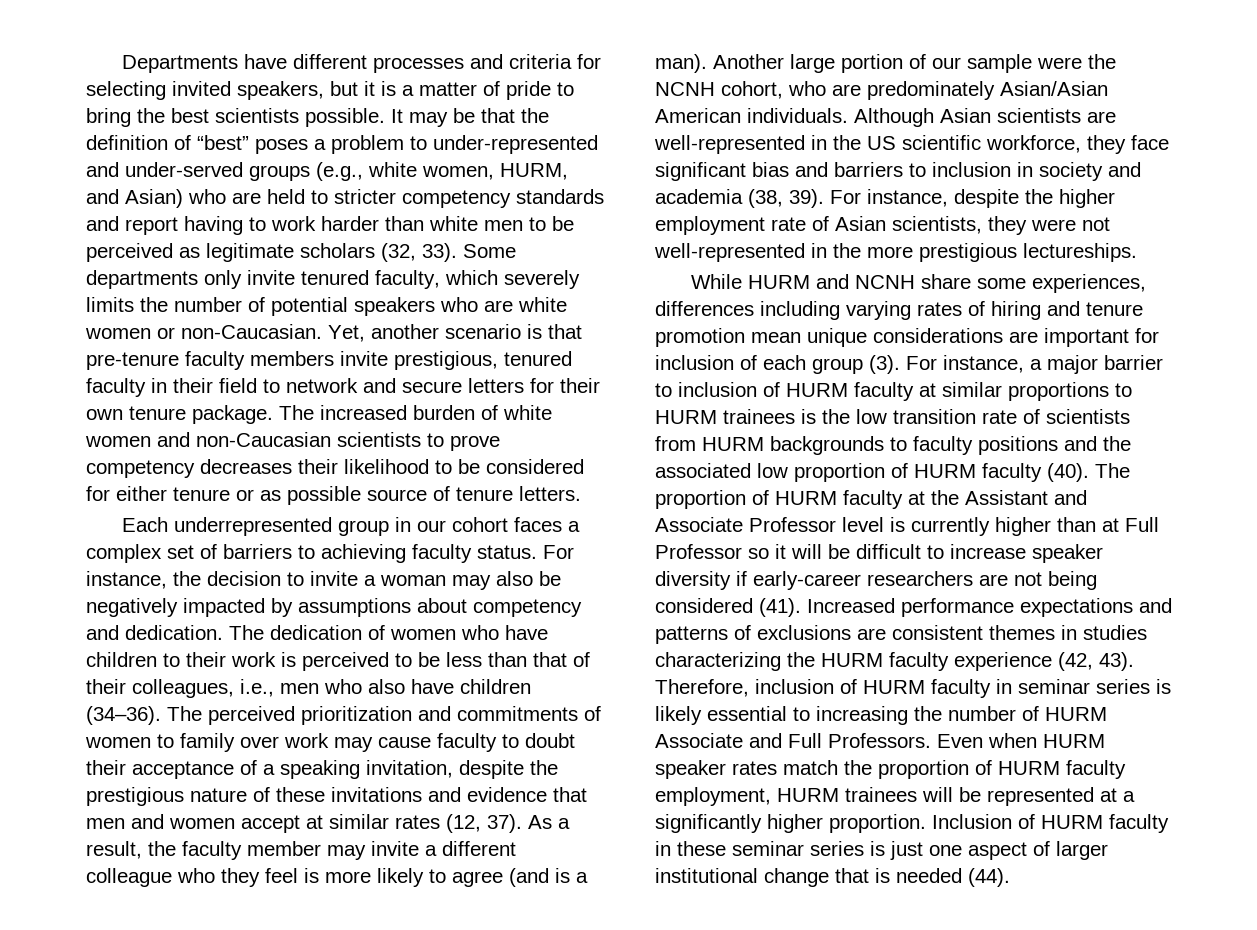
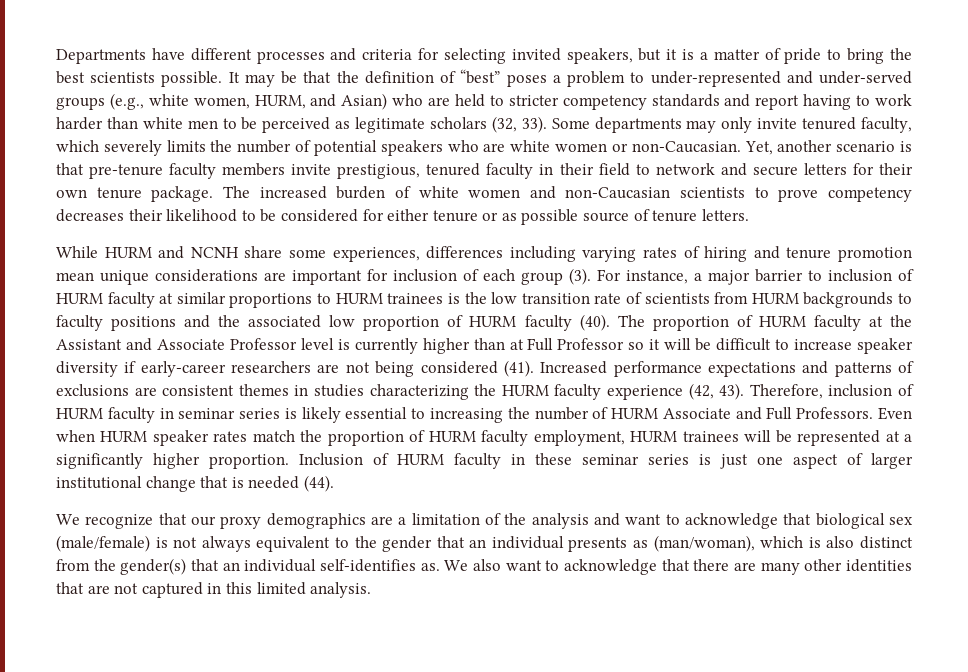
- Some departments only invite tenured faculty, which severely limits the number of potential speakers who are white women or non-Caucasian.
+ Some departments may only invite tenured faculty, which severely limits the number of potential speakers who are white women or non-Caucasian.
- Each underrepresented group in our cohort faces a complex set of barriers to achieving faculty status. For instance, the decision to invite a woman may also be negatively impacted by assumptions about competency and dedication. The dedication of women who have children to their work is perceived to be less than that of their colleagues, i.e., men who also have children (34–36). The perceived prioritization and commitments of women to family over work may cause faculty to doubt their acceptance of a speaking invitation, despite the prestigious nature of these invitations and evidence that men and women accept at similar rates (12, 37). As a result, the faculty member may invite a different colleague who they feel is more likely to agree (and is a man). Another large portion of our sample were the NCNH cohort, who are predominately Asian/Asian American individuals. Although Asian scientists are well-represented in the US scientific workforce, they face significant bias and barriers to inclusion in society and academia (38, 39). For instance, despite the higher employment rate of Asian scientists, they were not well-represented in the more prestigious lectureships.
+ We recognize that our proxy demographics are a limitation of the analysis and want to acknowledge that biological sex (male/female) is not always equivalent to the gender that an individual presents as (man/woman), which is also distinct from the gender(s) that an individual self-identifies as. We also want to acknowledge that there are many other identities that are not captured in this limited analysis.

